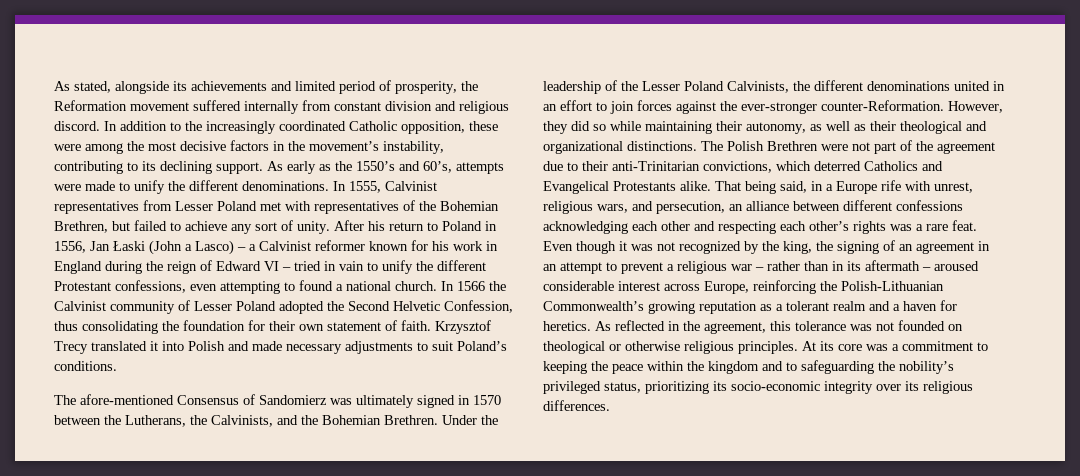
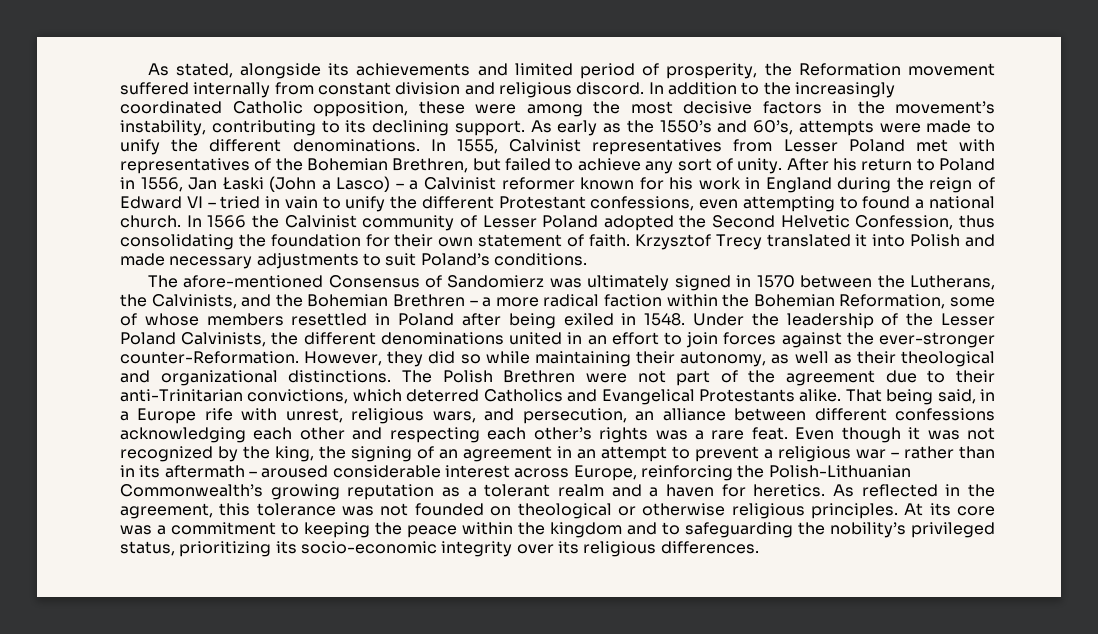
- The afore-mentioned Consensus of Sandomierz was ultimately signed in 1570 between the Lutherans, the Calvinists, and the Bohemian Brethren.
+ The afore-mentioned Consensus of Sandomierz was ultimately signed in 1570 between the Lutherans, the Calvinists, and the Bohemian Brethren – a more radical faction within the Bohemian Reformation, some of whose members resettled in Poland after being exiled in 1548.

